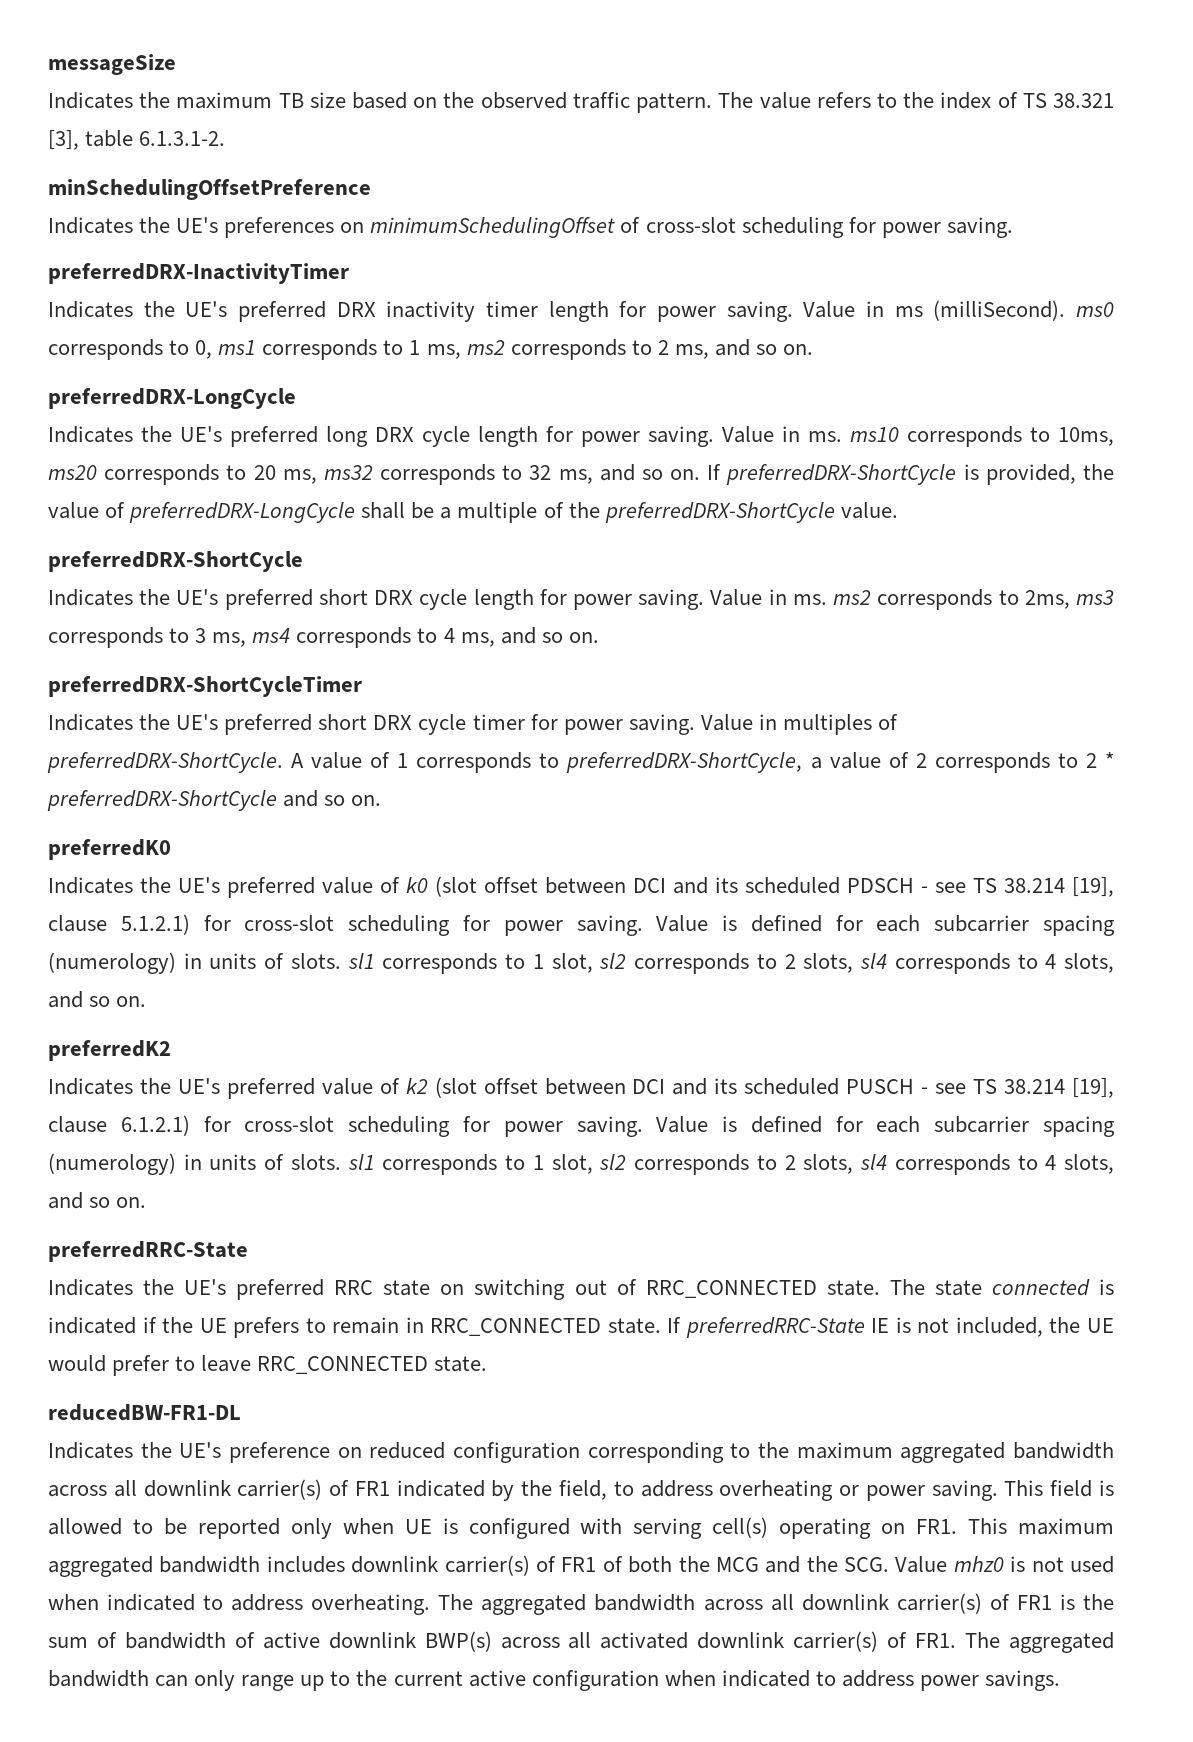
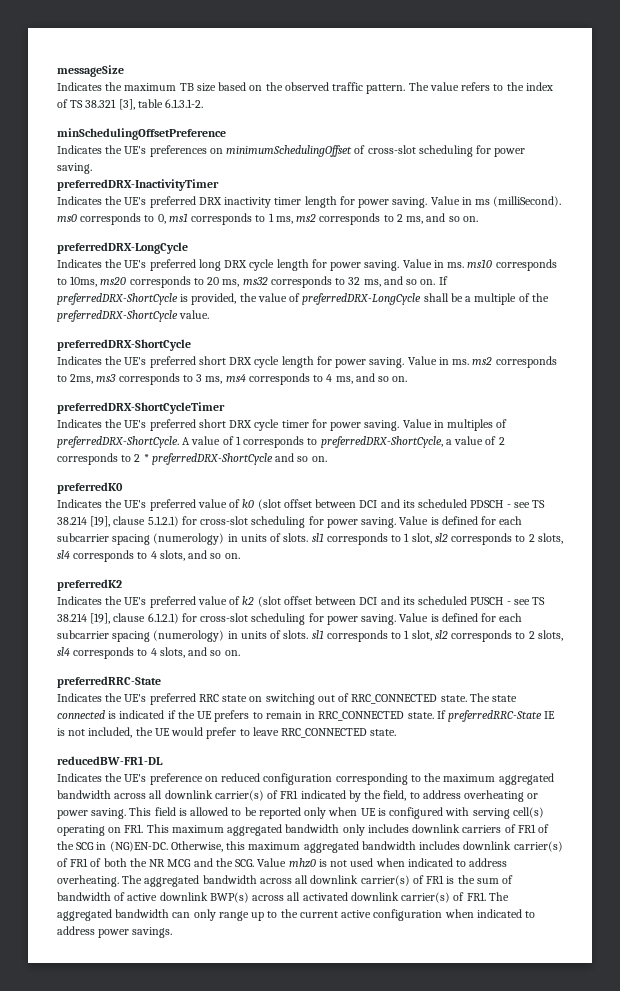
- This field is allowed to be reported only when UE is configured with serving cell(s) operating on FR1. This maximum aggregated bandwidth includes downlink carrier(s) of FR1 of both the MCG and the SCG. Value mhz0 is not used when indicated to address overheating.
+ This field is allowed to be reported only when UE is configured with serving cell(s) operating on FR1. This maximum aggregated bandwidth only includes downlink carriers of FR1 of the SCG in (NG)EN-DC. Otherwise, this maximum aggregated bandwidth includes downlink carrier(s) of FR1 of both the NR MCG and the SCG. Value mhz0 is not used when indicated to address overheating.

